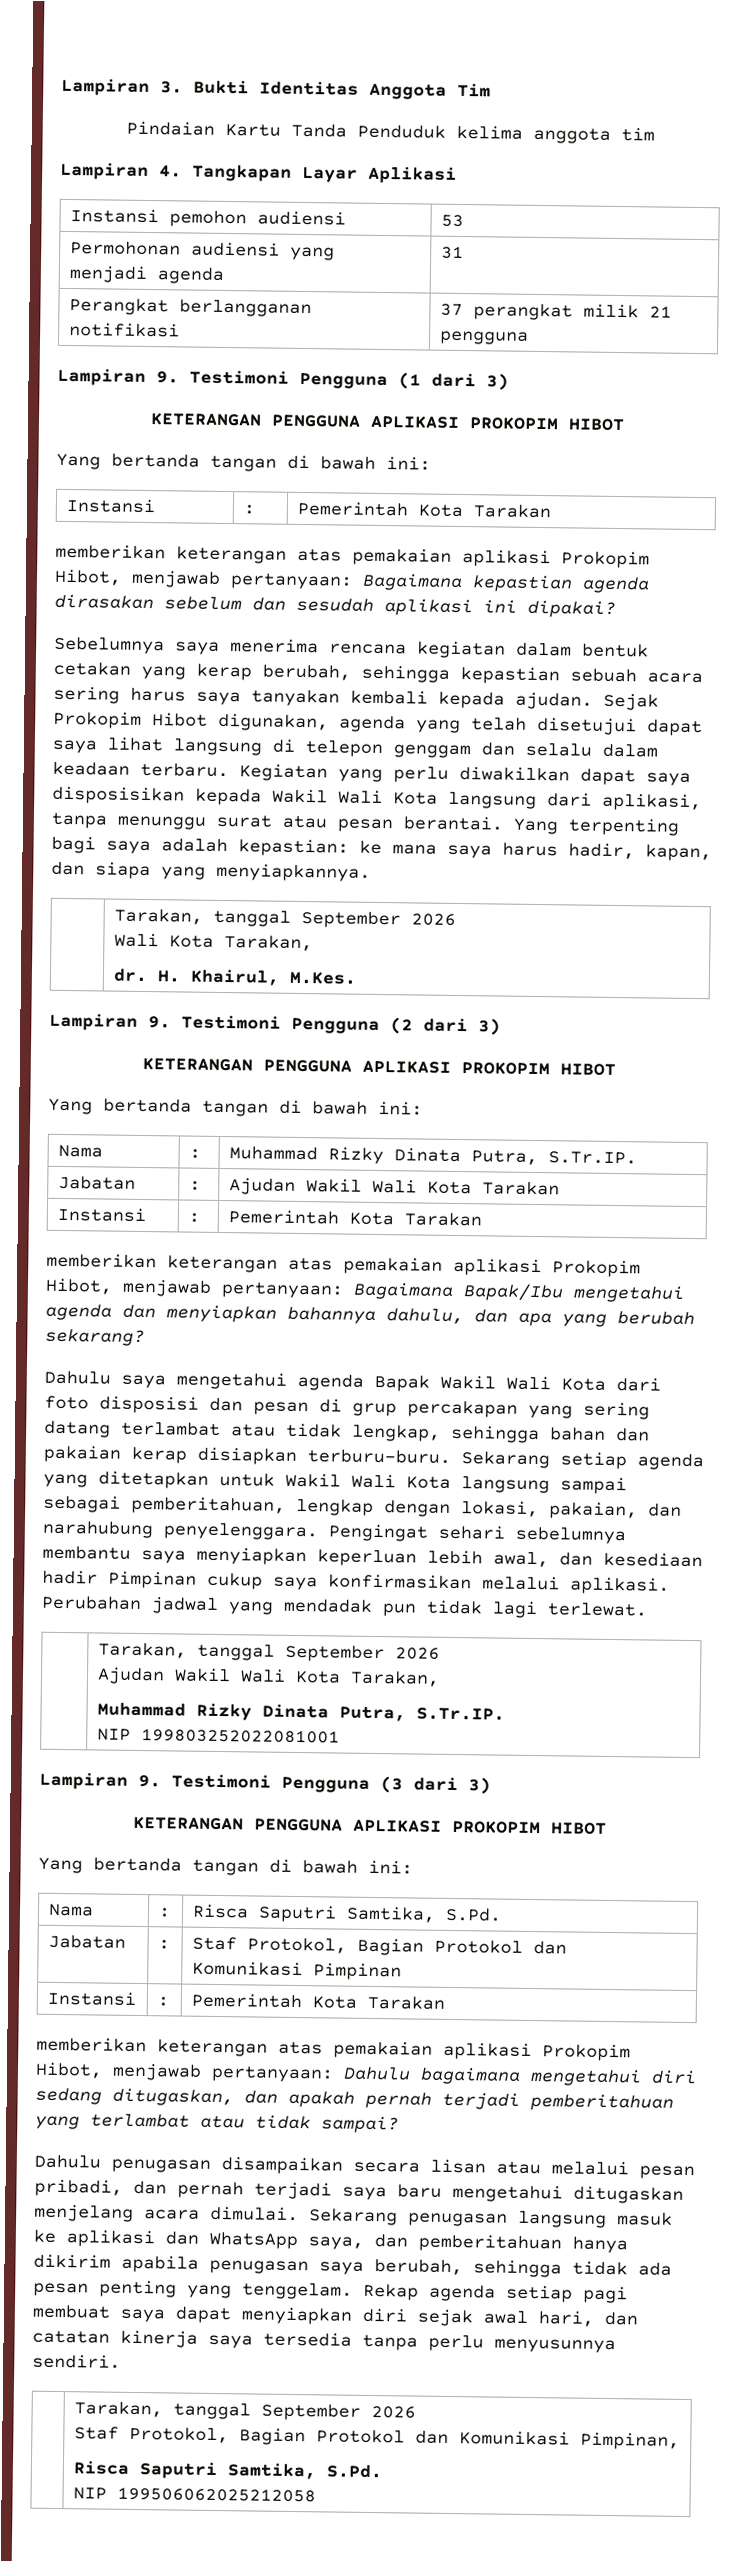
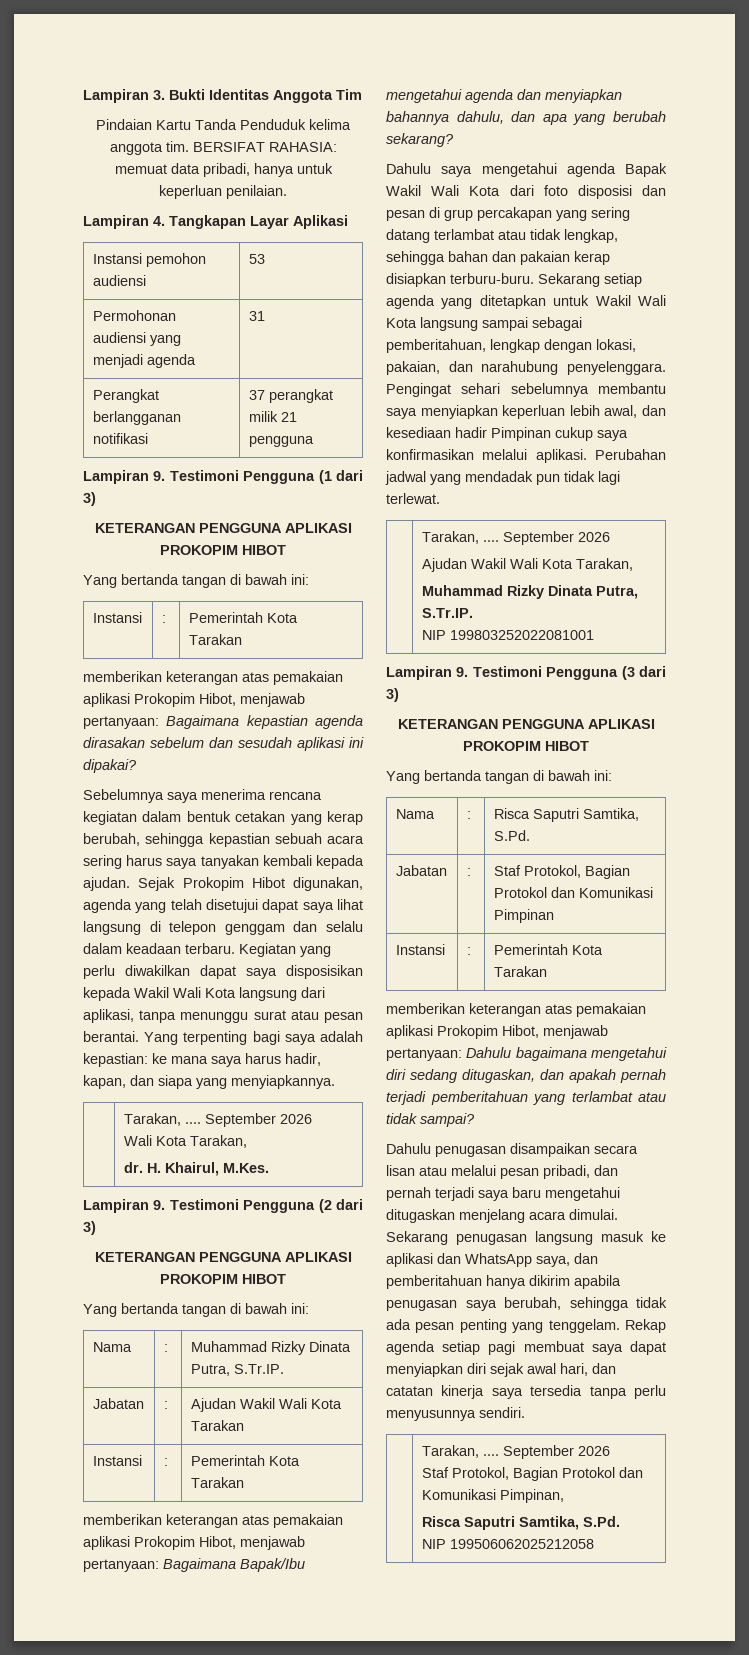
- Pindaian Kartu Tanda Penduduk kelima anggota tim
+ Pindaian Kartu Tanda Penduduk kelima anggota tim. BERSIFAT RAHASIA: memuat data pribadi, hanya untuk keperluan penilaian.
  Yang terpenting bagi saya adalah kepastian: ke mana saya harus hadir, kapan, dan siapa yang menyiapkannya.
- | Tarakan, tanggal September 2026
+ | Tarakan, .... September 2026
  Perubahan jadwal yang mendadak pun tidak lagi terlewat.
- | Tarakan, tanggal September 2026
+ | Tarakan, .... September 2026
  Rekap agenda setiap pagi membuat saya dapat menyiapkan diri sejak awal hari, dan catatan kinerja saya tersedia tanpa perlu menyusunnya sendiri.
- | Tarakan, tanggal September 2026
+ | Tarakan, .... September 2026

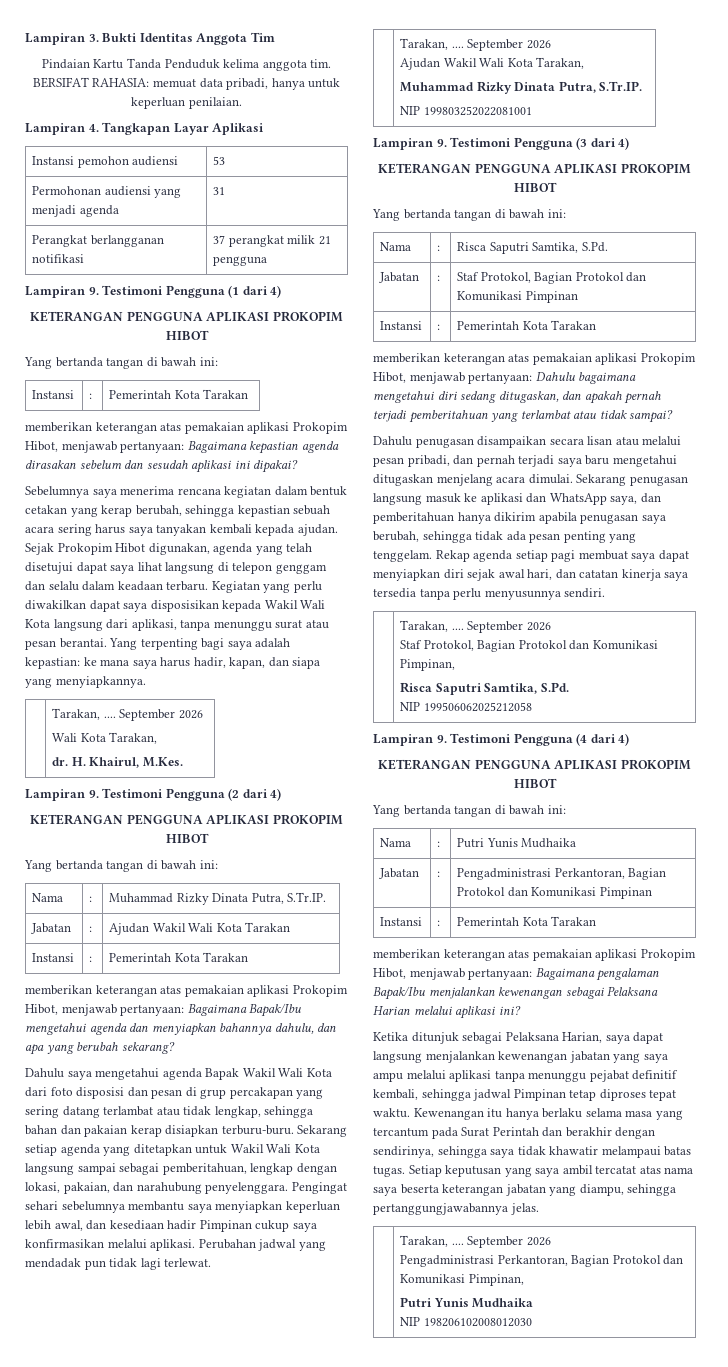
- Lampiran 9. Testimoni Pengguna (1 dari 3)
+ Lampiran 9. Testimoni Pengguna (1 dari 4)
- Lampiran 9. Testimoni Pengguna (2 dari 3)
+ Lampiran 9. Testimoni Pengguna (2 dari 4)
- Lampiran 9. Testimoni Pengguna (3 dari 3)
+ Lampiran 9. Testimoni Pengguna (3 dari 4)
+ Lampiran 9. Testimoni Pengguna (4 dari 4)
+ KETERANGAN PENGGUNA APLIKASI PROKOPIM HIBOT
+ Yang bertanda tangan di bawah ini:
+ Nama | : | Putri Yunis Mudhaika
+ Jabatan | : | Pengadministrasi Perkantoran, Bagian Protokol dan Komunikasi Pimpinan
+ Instansi | : | Pemerintah Kota Tarakan
+ memberikan keterangan atas pemakaian aplikasi Prokopim Hibot, menjawab pertanyaan: Bagaimana pengalaman Bapak/Ibu menjalankan kewenangan sebagai Pelaksana Harian melalui aplikasi ini?
+ Ketika ditunjuk sebagai Pelaksana Harian, saya dapat langsung menjalankan kewenangan jabatan yang saya ampu melalui aplikasi tanpa menunggu pejabat definitif kembali, sehingga jadwal Pimpinan tetap diproses tepat waktu. Kewenangan itu hanya berlaku selama masa yang tercantum pada Surat Perintah dan berakhir dengan sendirinya, sehingga saya tidak khawatir melampaui batas tugas. Setiap keputusan yang saya ambil tercatat atas nama saya beserta keterangan jabatan yang diampu, sehingga pertanggungjawabannya jelas.
+ | Tarakan, .... September 2026
+ Pengadministrasi Perkantoran, Bagian Protokol dan Komunikasi Pimpinan,
+ Putri Yunis Mudhaika
+ NIP 198206102008012030

